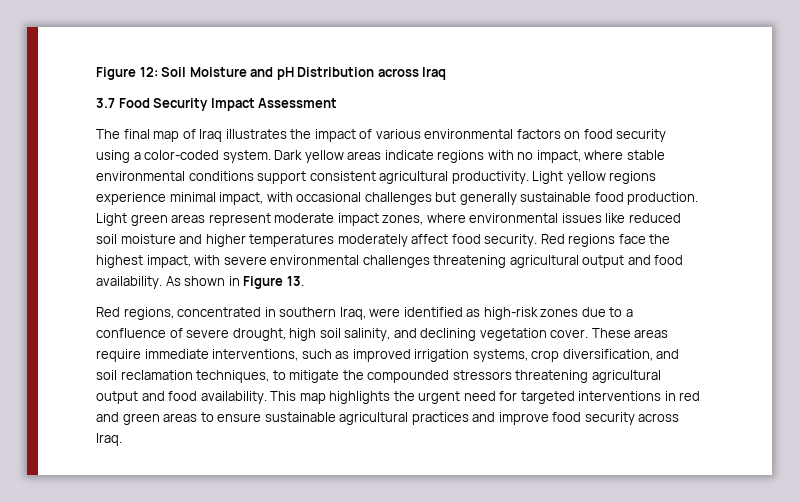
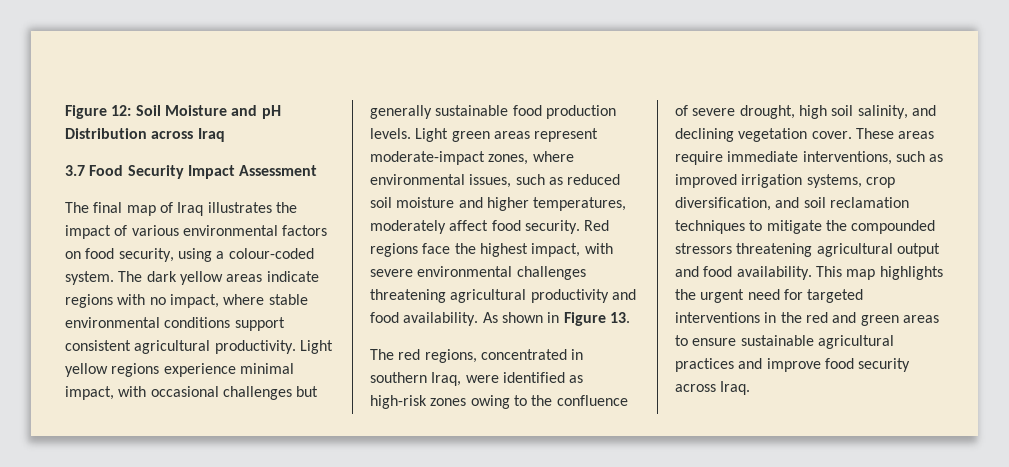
- The final map of Iraq illustrates the impact of various environmental factors on food security using a color-coded system. Dark yellow areas indicate regions with no impact, where stable environmental conditions support consistent agricultural productivity.
+ The final map of Iraq illustrates the impact of various environmental factors on food security, using a colour-coded system. The dark yellow areas indicate regions with no impact, where stable environmental conditions support consistent agricultural productivity.
- Light yellow regions experience minimal impact, with occasional challenges but generally sustainable food production.
+ Light yellow regions experience minimal impact, with occasional challenges but generally sustainable food production levels.
- Light green areas represent moderate impact zones, where environmental issues like reduced soil moisture and higher temperatures moderately affect food security.
+ Light green areas represent moderate-impact zones, where environmental issues, such as reduced soil moisture and higher temperatures, moderately affect food security.
- Red regions face the highest impact, with severe environmental challenges threatening agricultural output and food availability.
+ Red regions face the highest impact, with severe environmental challenges threatening agricultural productivity and food availability.
- Red regions, concentrated in southern Iraq, were identified as high-risk zones due to a confluence of severe drought, high soil salinity, and declining vegetation cover.
+ The red regions, concentrated in southern Iraq, were identified as high-risk zones owing to the confluence of severe drought, high soil salinity, and declining vegetation cover.
- These areas require immediate interventions, such as improved irrigation systems, crop diversification, and soil reclamation techniques, to mitigate the compounded stressors threatening agricultural output and food availability.
+ These areas require immediate interventions, such as improved irrigation systems, crop diversification, and soil reclamation techniques to mitigate the compounded stressors threatening agricultural output and food availability.
- This map highlights the urgent need for targeted interventions in red and green areas to ensure sustainable agricultural practices and improve food security across Iraq.
+ This map highlights the urgent need for targeted interventions in the red and green areas to ensure sustainable agricultural practices and improve food security across Iraq.

